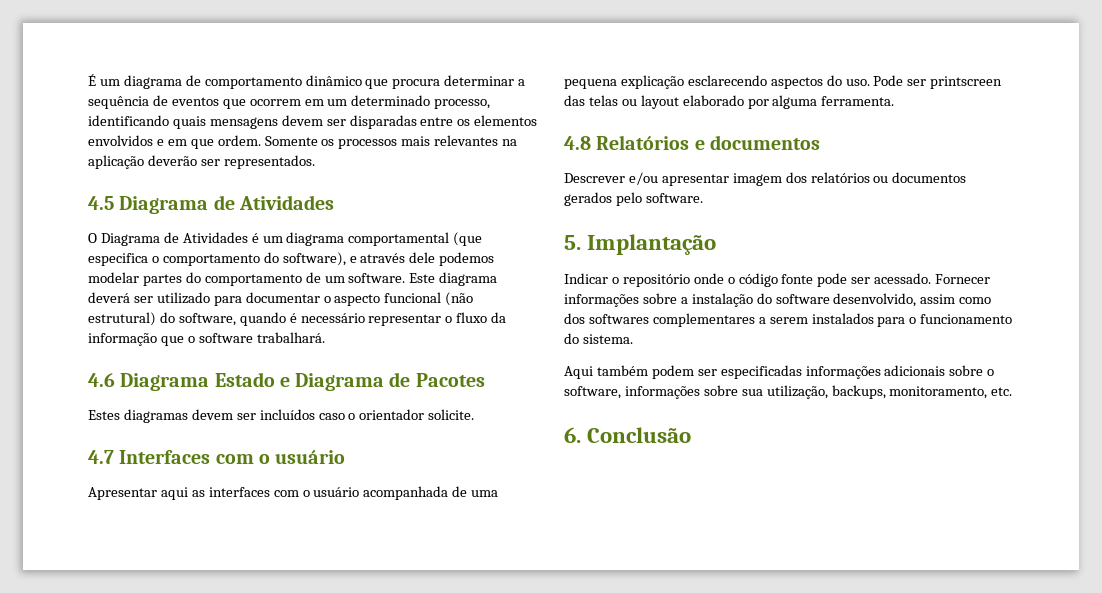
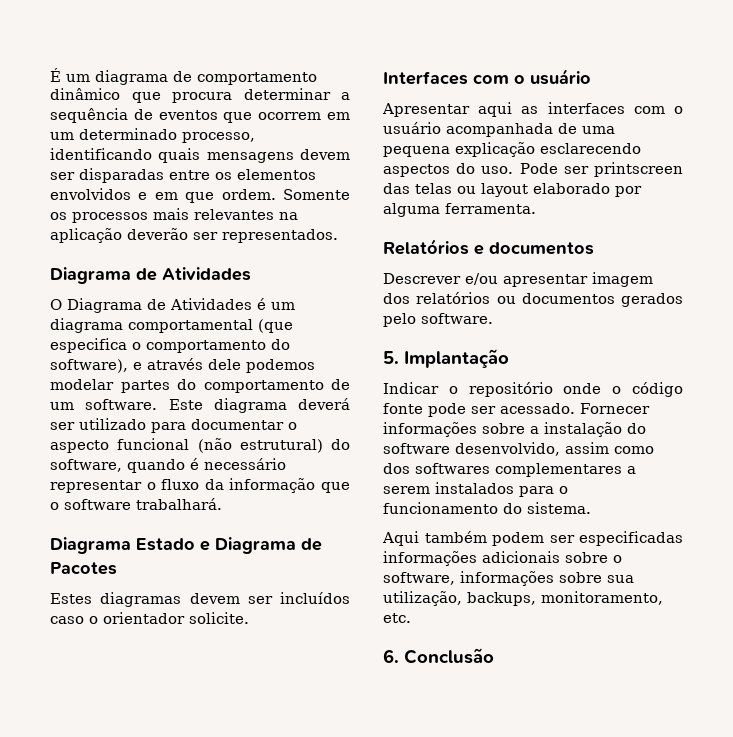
  Somente os processos mais relevantes na aplicação deverão ser representados.
- 4.5 Diagrama de Atividades
+ Diagrama de Atividades
- 4.6 Diagrama Estado e Diagrama de Pacotes
+ Diagrama Estado e Diagrama de Pacotes
- 4.7 Interfaces com o usuário
+ Interfaces com o usuário
- 4.8 Relatórios e documentos
+ Relatórios e documentos

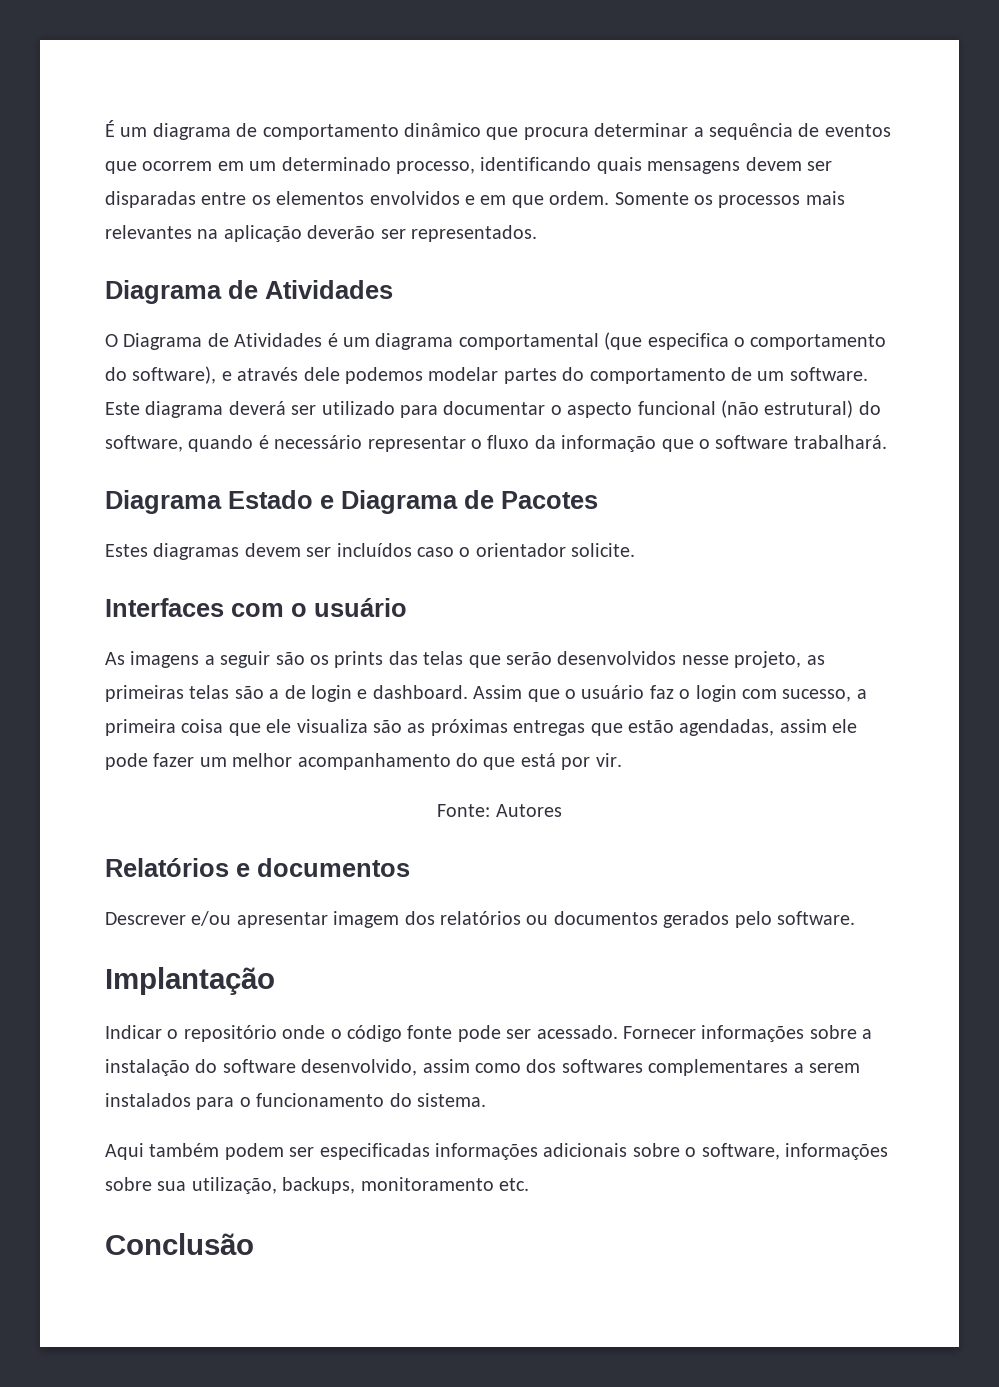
- Apresentar aqui as interfaces com o usuário acompanhada de uma pequena explicação esclarecendo aspectos do uso. Pode ser printscreen das telas ou layout elaborado por alguma ferramenta.
+ As imagens a seguir são os prints das telas que serão desenvolvidos nesse projeto, as primeiras telas são a de login e dashboard. Assim que o usuário faz o login com sucesso, a primeira coisa que ele visualiza são as próximas entregas que estão agendadas, assim ele pode fazer um melhor acompanhamento do que está por vir.
+ Fonte: Autores
- 5. Implantação
+ Implantação
- Aqui também podem ser especificadas informações adicionais sobre o software, informações sobre sua utilização, backups, monitoramento, etc.
+ Aqui também podem ser especificadas informações adicionais sobre o software, informações sobre sua utilização, backups, monitoramento etc.
- 6. Conclusão
+ Conclusão

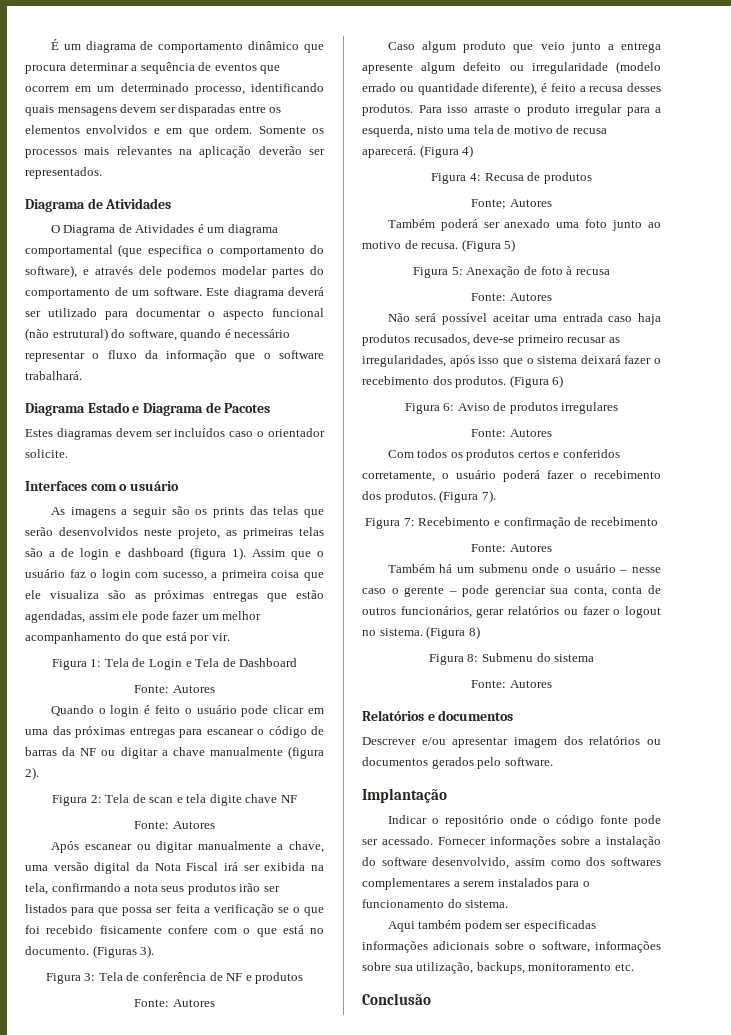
- As imagens a seguir são os prints das telas que serão desenvolvidos nesse projeto, as primeiras telas são a de login e dashboard.
+ As imagens a seguir são os prints das telas que serão desenvolvidos neste projeto, as primeiras telas são a de login e dashboard (figura 1).
+ Figura 1: Tela de Login e Tela de Dashboard
+ Fonte: Autores
+ Quando o login é feito o usuário pode clicar em uma das próximas entregas para escanear o código de barras da NF ou digitar a chave manualmente (figura 2).
+ Figura 2: Tela de scan e tela digite chave NF
+ Fonte: Autores
+ Após escanear ou digitar manualmente a chave, uma versão digital da Nota Fiscal irá ser exibida na tela, confirmando a nota seus produtos irão ser listados para que possa ser feita a verificação se o que foi recebido fisicamente confere com o que está no documento. (Figuras 3).
+ Figura 3: Tela de conferência de NF e produtos
+ Fonte: Autores
+ Caso algum produto que veio junto a entrega apresente algum defeito ou irregularidade (modelo errado ou quantidade diferente), é feito a recusa desses produtos. Para isso arraste o produto irregular para a esquerda, nisto uma tela de motivo de recusa aparecerá. (Figura 4)
+ Figura 4: Recusa de produtos
+ Fonte; Autores
+ Também poderá ser anexado uma foto junto ao motivo de recusa. (Figura 5)
+ Figura 5: Anexação de foto à recusa
+ Fonte: Autores
+ Não será possível aceitar uma entrada caso haja produtos recusados, deve-se primeiro recusar as irregularidades, após isso que o sistema deixará fazer o recebimento dos produtos. (Figura 6)
+ Figura 6: Aviso de produtos irregulares
+ Fonte: Autores
+ Com todos os produtos certos e conferidos corretamente, o usuário poderá fazer o recebimento dos produtos. (Figura 7).
+ Figura 7: Recebimento e confirmação de recebimento
+ Fonte: Autores
+ Também há um submenu onde o usuário – nesse caso o gerente – pode gerenciar sua conta, conta de outros funcionários, gerar relatórios ou fazer o logout no sistema. (Figura 8)
+ Figura 8: Submenu do sistema

